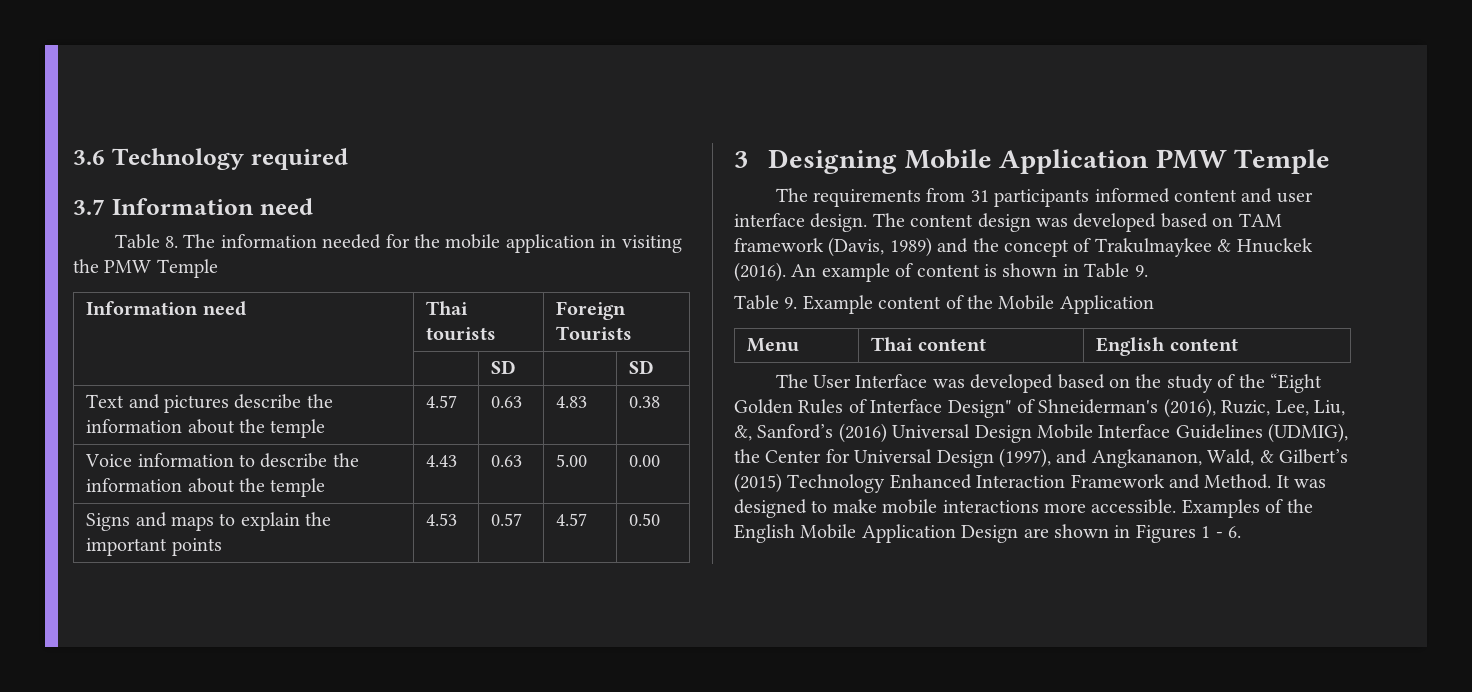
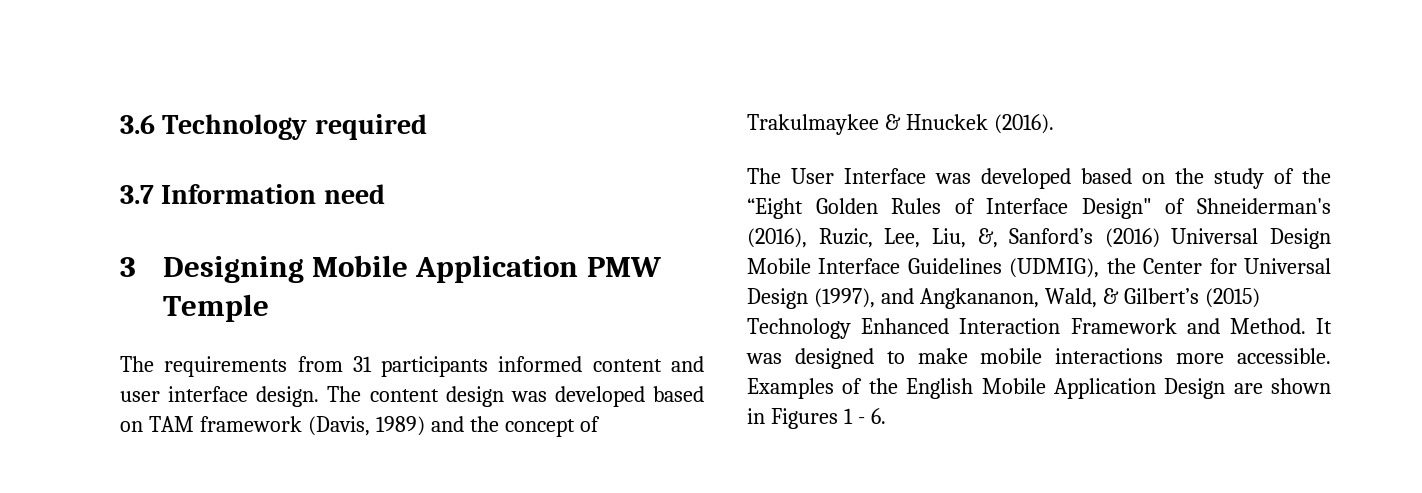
- Table 8. The information needed for the mobile application in visiting the PMW Temple
- Information need | Thai tourists | Foreign Tourists
- | | SD | | SD
- Text and pictures describe the information about the temple | 4.57 | 0.63 | 4.83 | 0.38
- Voice information to describe the information about the temple | 4.43 | 0.63 | 5.00 | 0.00
- Signs and maps to explain the important points | 4.53 | 0.57 | 4.57 | 0.50
- An example of content is shown in Table 9.
- Table 9. Example content of the Mobile Application
- Menu | Thai content | English content

